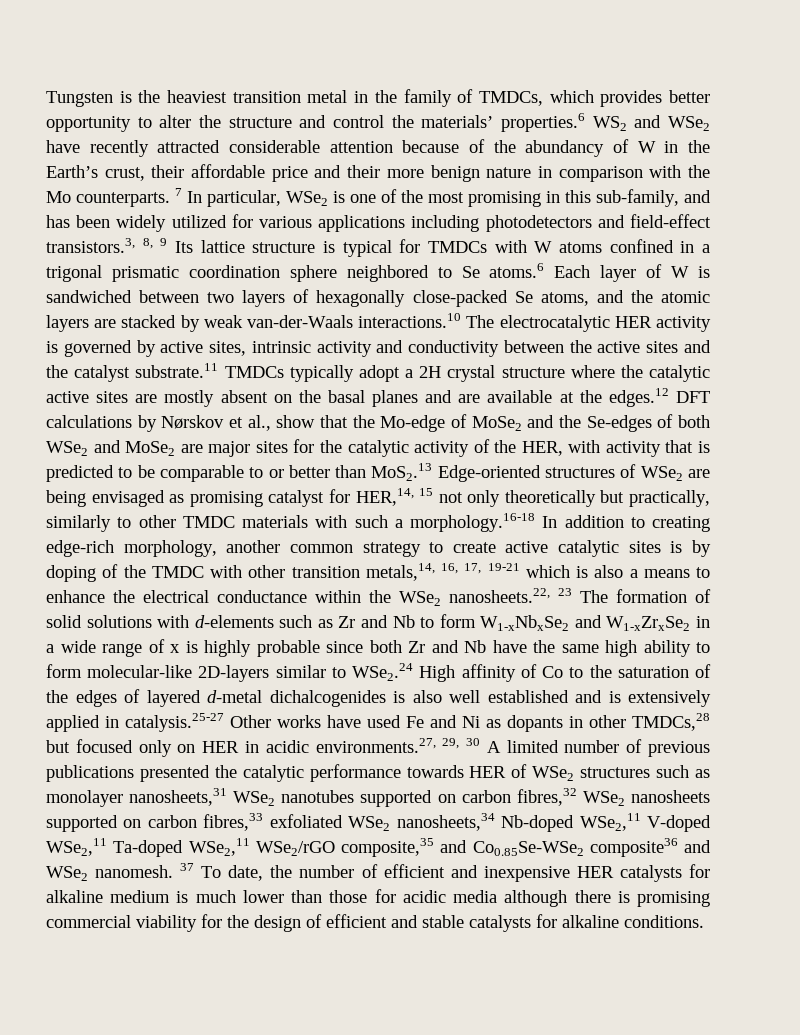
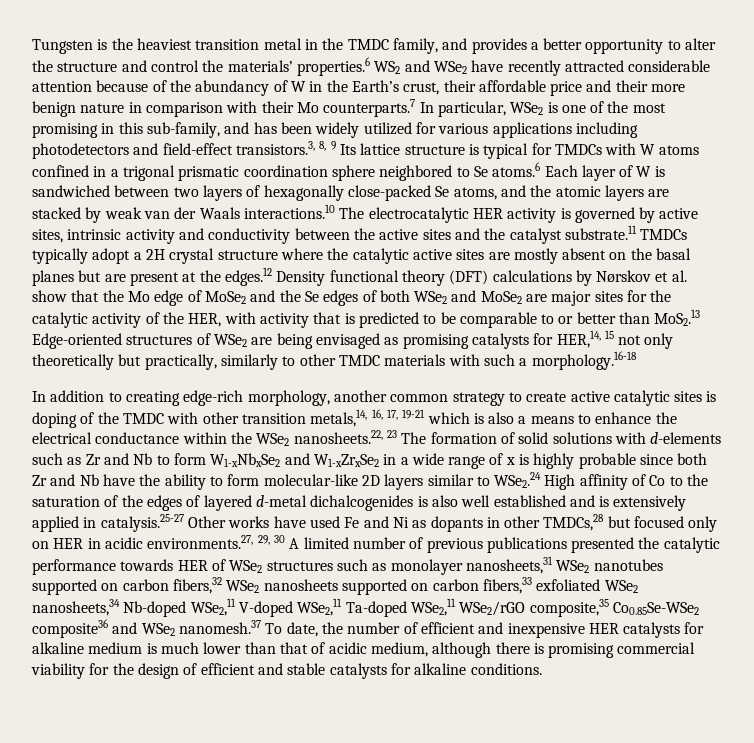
- Tungsten is the heaviest transition metal in the family of TMDCs, which provides better opportunity to alter the structure and control the materials’ properties.6 WS2 and WSe2 have recently attracted considerable attention because of the abundancy of W in the Earth’s crust, their affordable price and their more benign nature in comparison with the Mo counterparts. 7 In particular, WSe2 is one of the most promising in this sub-family, and has been widely utilized for various applications including photodetectors and field-effect transistors.3, 8, 9 Its lattice structure is typical for TMDCs with W atoms confined in a trigonal prismatic coordination sphere neighbored to Se atoms.6 Each layer of W is sandwiched between two layers of hexagonally close-packed Se atoms, and the atomic layers are stacked by weak van-der-Waals interactions.10 The electrocatalytic HER activity is governed by active sites, intrinsic activity and conductivity between the active sites and the catalyst substrate.11 TMDCs typically adopt a 2H crystal structure where the catalytic active sites are mostly absent on the basal planes and are available at the edges.12 DFT calculations by Nørskov et al., show that the Mo-edge of MoSe2 and the Se-edges of both WSe2 and MoSe2 are major sites for the catalytic activity of the HER, with activity that is predicted to be comparable to or better than MoS2.13 Edge-oriented structures of WSe2 are being envisaged as promising catalyst for HER,14, 15 not only theoretically but practically, similarly to other TMDC materials with such a morphology.16-18 In addition to creating edge-rich morphology, another common strategy to create active catalytic sites is by doping of the TMDC with other transition metals,14, 16, 17, 19-21 which is also a means to enhance the electrical conductance within the WSe2 nanosheets.22, 23 The formation of solid solutions with d-elements such as Zr and Nb to form W1-xNbxSe2 and W1-xZrxSe2 in a wide range of x is highly probable since both Zr and Nb have the same high ability to form molecular-like 2D-layers similar to WSe2.24 High affinity of Co to the saturation of the edges of layered d-metal dichalcogenides is also well established and is extensively applied in catalysis.25-27 Other works have used Fe and Ni as dopants in other TMDCs,28 but focused only on HER in acidic environments.27, 29, 30 A limited number of previous publications presented the catalytic performance towards HER of WSe2 structures such as monolayer nanosheets,31 WSe2 nanotubes supported on carbon fibres,32 WSe2 nanosheets supported on carbon fibres,33 exfoliated WSe2 nanosheets,34 Nb-doped WSe2,11 V-doped WSe2,11 Ta-doped WSe2,11 WSe2/rGO composite,35 and Co0.85Se-WSe2 composite36 and WSe2 nanomesh. 37 To date, the number of efficient and inexpensive HER catalysts for alkaline medium is much lower than those for acidic media although there is promising commercial viability for the design of efficient and stable catalysts for alkaline conditions.
+ Tungsten is the heaviest transition metal in the TMDC family, and provides a better opportunity to alter the structure and control the materials’ properties.6 WS2 and WSe2 have recently attracted considerable attention because of the abundancy of W in the Earth’s crust, their affordable price and their more benign nature in comparison with their Mo counterparts.7 In particular, WSe2 is one of the most promising in this sub-family, and has been widely utilized for various applications including photodetectors and field-effect transistors.3, 8, 9 Its lattice structure is typical for TMDCs with W atoms confined in a trigonal prismatic coordination sphere neighbored to Se atoms.6 Each layer of W is sandwiched between two layers of hexagonally close-packed Se atoms, and the atomic layers are stacked by weak van der Waals interactions.10 The electrocatalytic HER activity is governed by active sites, intrinsic activity and conductivity between the active sites and the catalyst substrate.11 TMDCs typically adopt a 2H crystal structure where the catalytic active sites are mostly absent on the basal planes but are present at the edges.12 Density functional theory (DFT) calculations by Nørskov et al. show that the Mo edge of MoSe2 and the Se edges of both WSe2 and MoSe2 are major sites for the catalytic activity of the HER, with activity that is predicted to be comparable to or better than MoS2.13 Edge-oriented structures of WSe2 are being envisaged as promising catalysts for HER,14, 15 not only theoretically but practically, similarly to other TMDC materials with such a morphology.16-18
+ In addition to creating edge-rich morphology, another common strategy to create active catalytic sites is doping of the TMDC with other transition metals,14, 16, 17, 19-21 which is also a means to enhance the electrical conductance within the WSe2 nanosheets.22, 23 The formation of solid solutions with d-elements such as Zr and Nb to form W1-xNbxSe2 and W1-xZrxSe2 in a wide range of x is highly probable since both Zr and Nb have the ability to form molecular-like 2D layers similar to WSe2.24 High affinity of Co to the saturation of the edges of layered d-metal dichalcogenides is also well established and is extensively applied in catalysis.25-27 Other works have used Fe and Ni as dopants in other TMDCs,28 but focused only on HER in acidic environments.27, 29, 30 A limited number of previous publications presented the catalytic performance towards HER of WSe2 structures such as monolayer nanosheets,31 WSe2 nanotubes supported on carbon fibers,32 WSe2 nanosheets supported on carbon fibers,33 exfoliated WSe2 nanosheets,34 Nb-doped WSe2,11 V-doped WSe2,11 Ta-doped WSe2,11 WSe2/rGO composite,35 Co0.85Se-WSe2 composite36 and WSe2 nanomesh.37 To date, the number of efficient and inexpensive HER catalysts for alkaline medium is much lower than that of acidic medium, although there is promising commercial viability for the design of efficient and stable catalysts for alkaline conditions.

